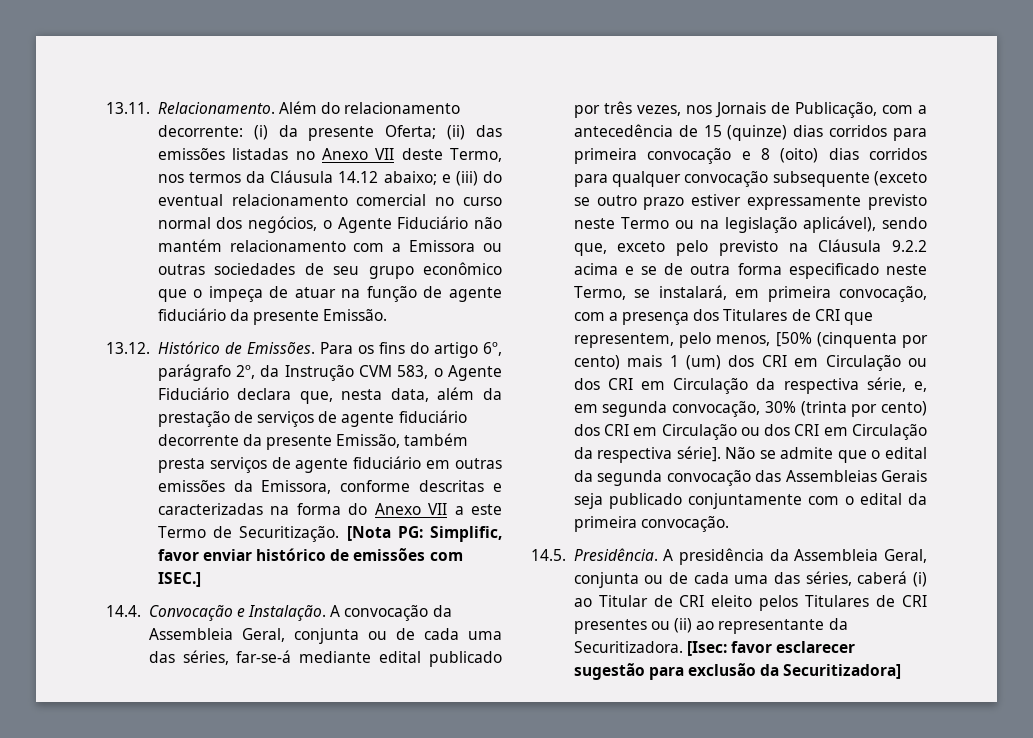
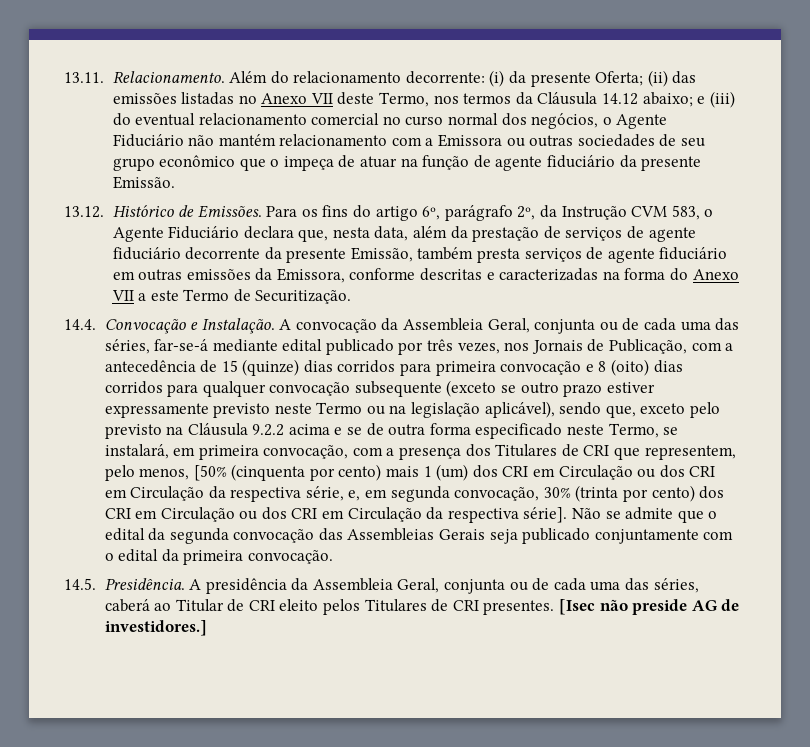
- [Nota PG: Simplific, favor enviar histórico de emissões com ISEC.]
- A presidência da Assembleia Geral, conjunta ou de cada uma das séries, caberá (i) ao Titular de CRI eleito pelos Titulares de CRI presentes ou (ii) ao representante da Securitizadora. [Isec: favor esclarecer sugestão para exclusão da Securitizadora]
+ A presidência da Assembleia Geral, conjunta ou de cada uma das séries, caberá ao Titular de CRI eleito pelos Titulares de CRI presentes. [Isec não preside AG de investidores.]

